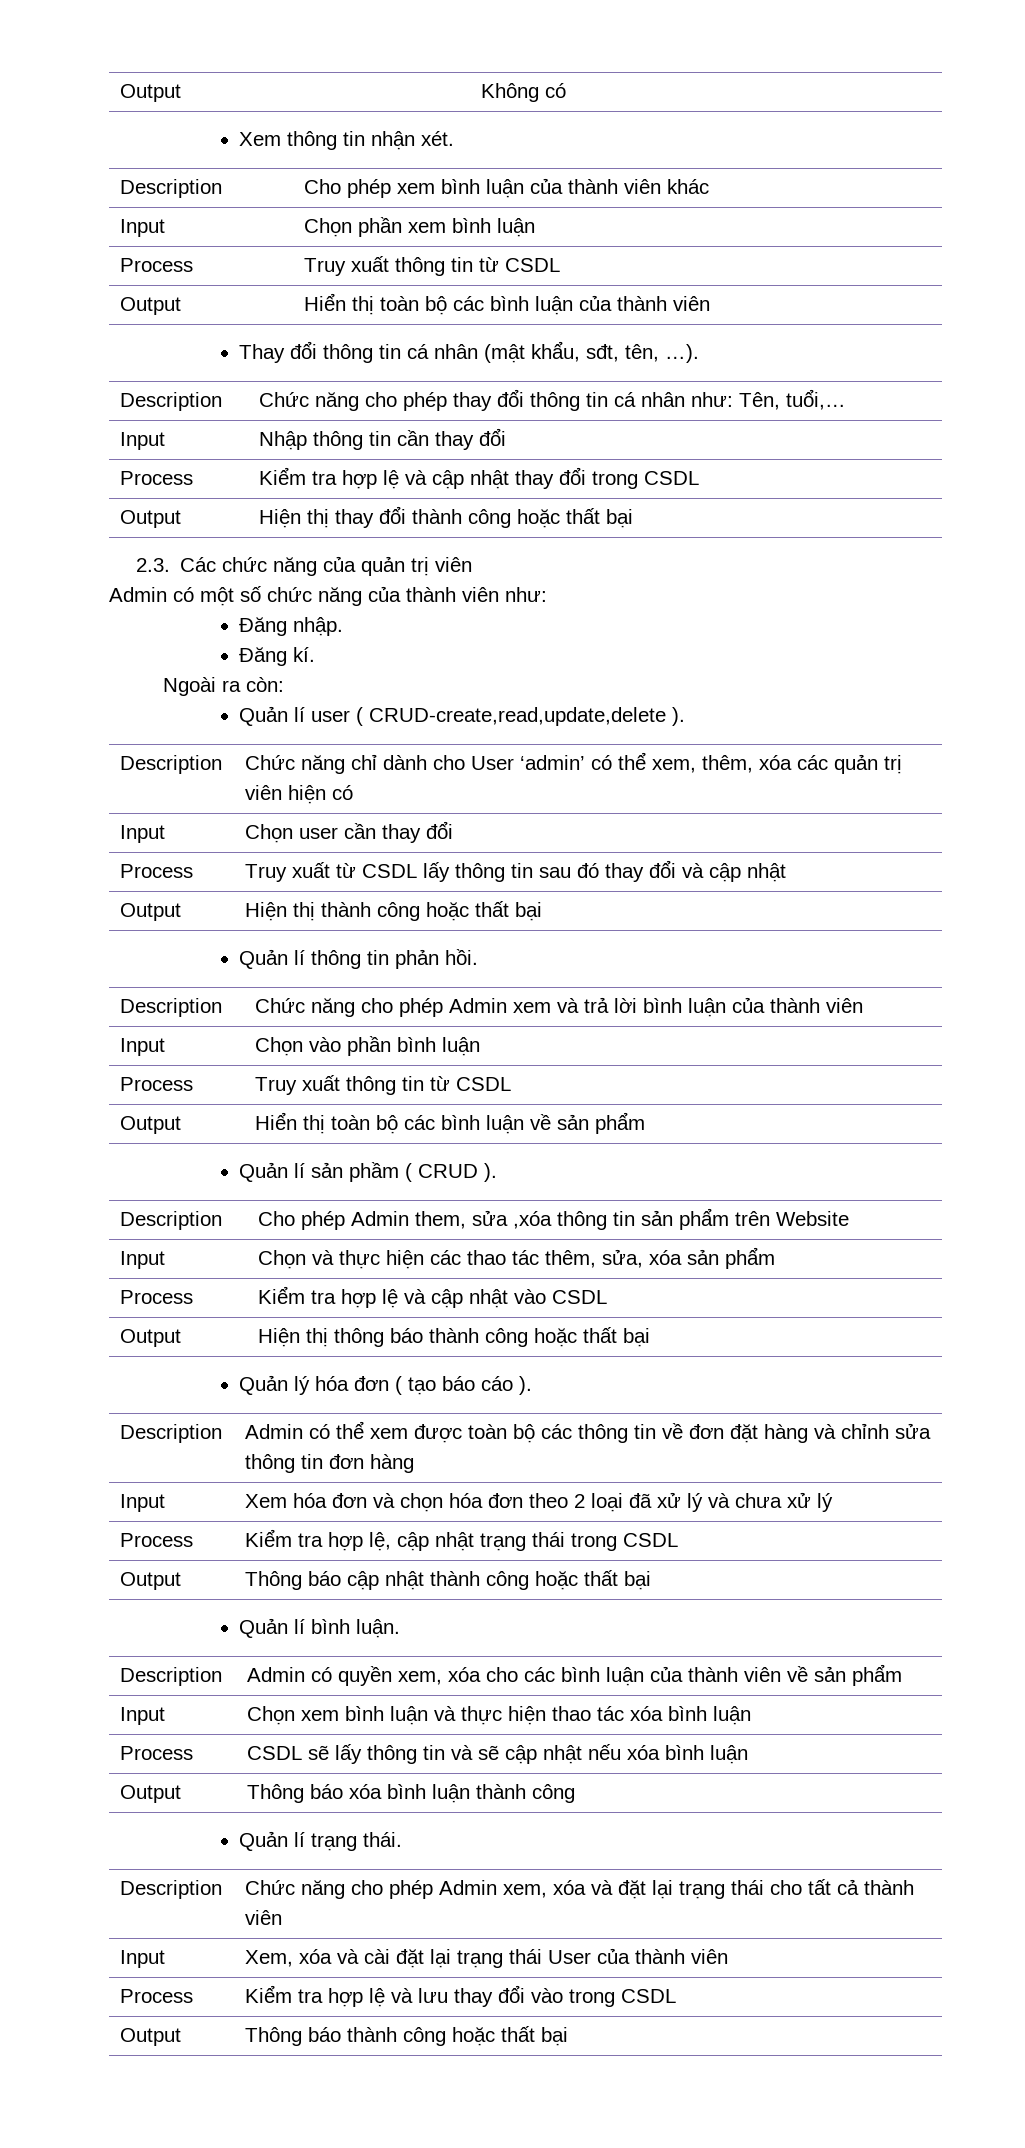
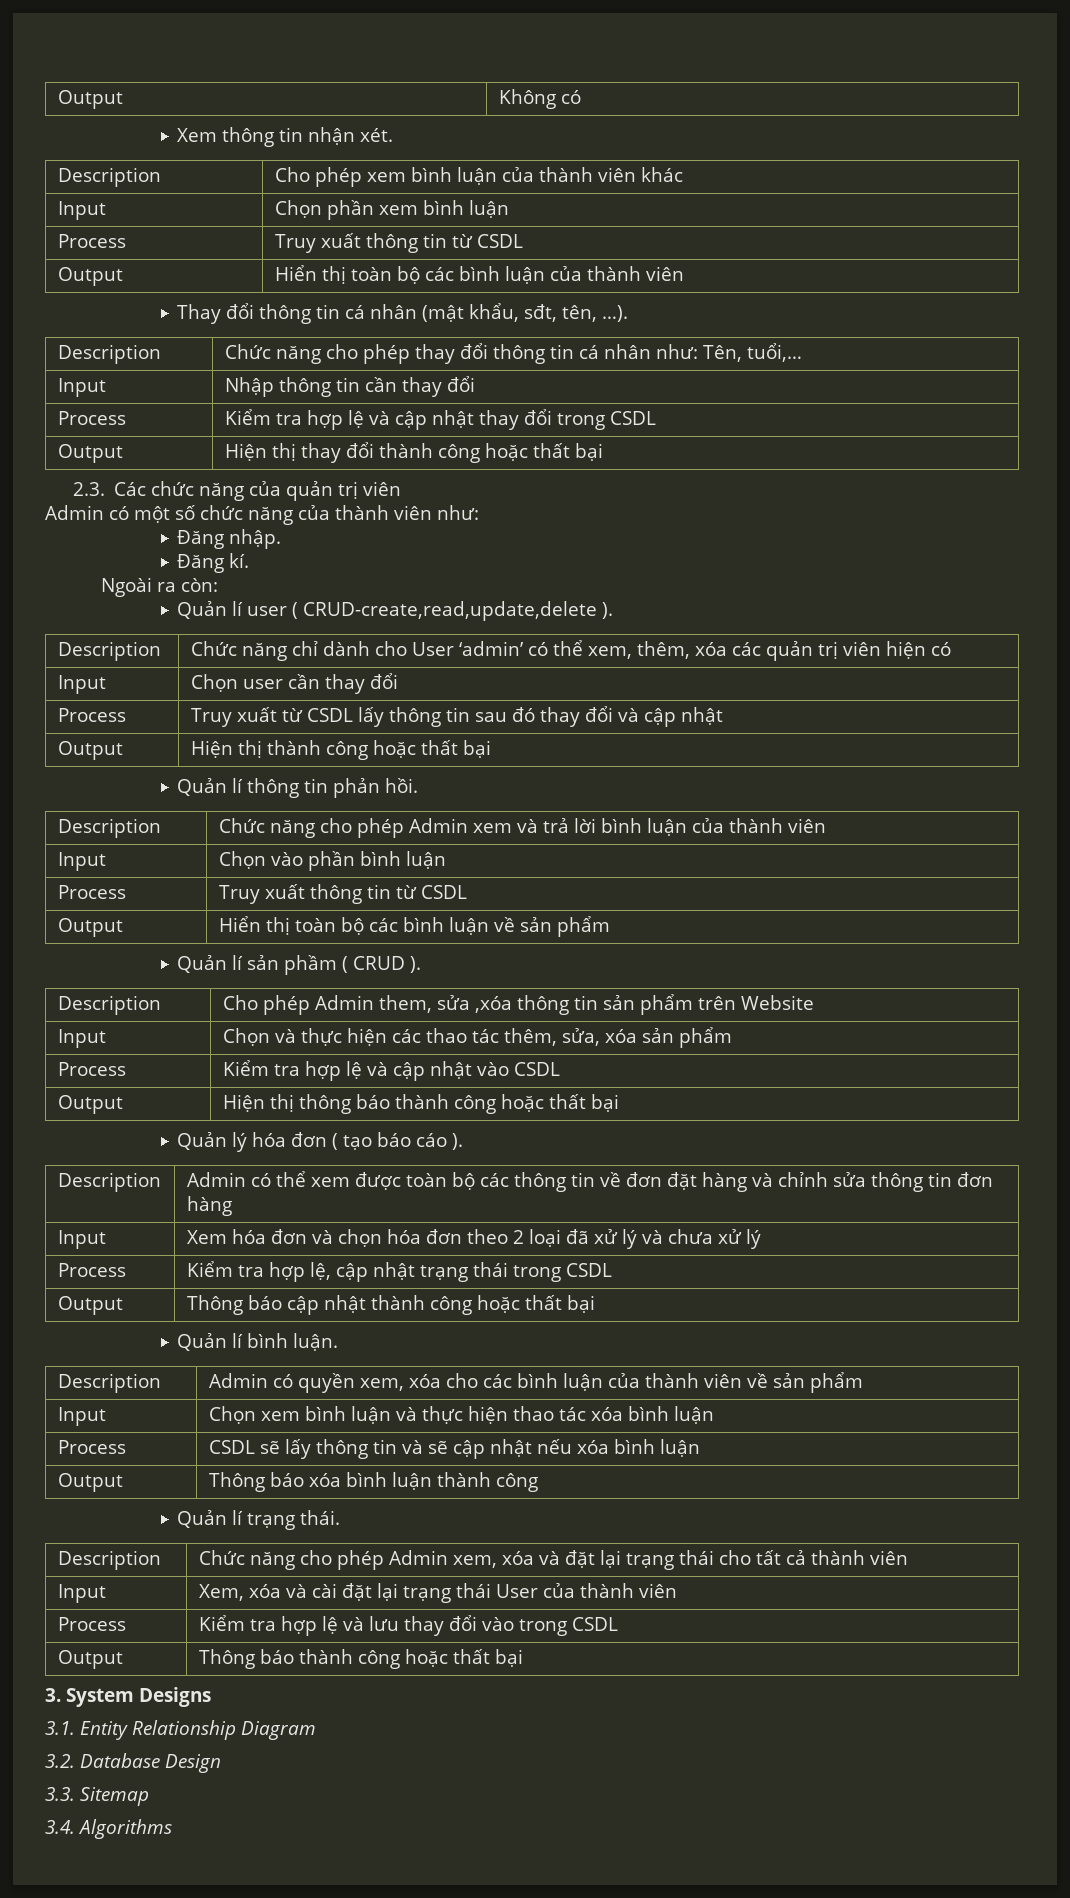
+ 3. System Designs
+ 3.1. Entity Relationship Diagram
+ 3.2. Database Design
+ 3.3. Sitemap
+ 3.4. Algorithms

